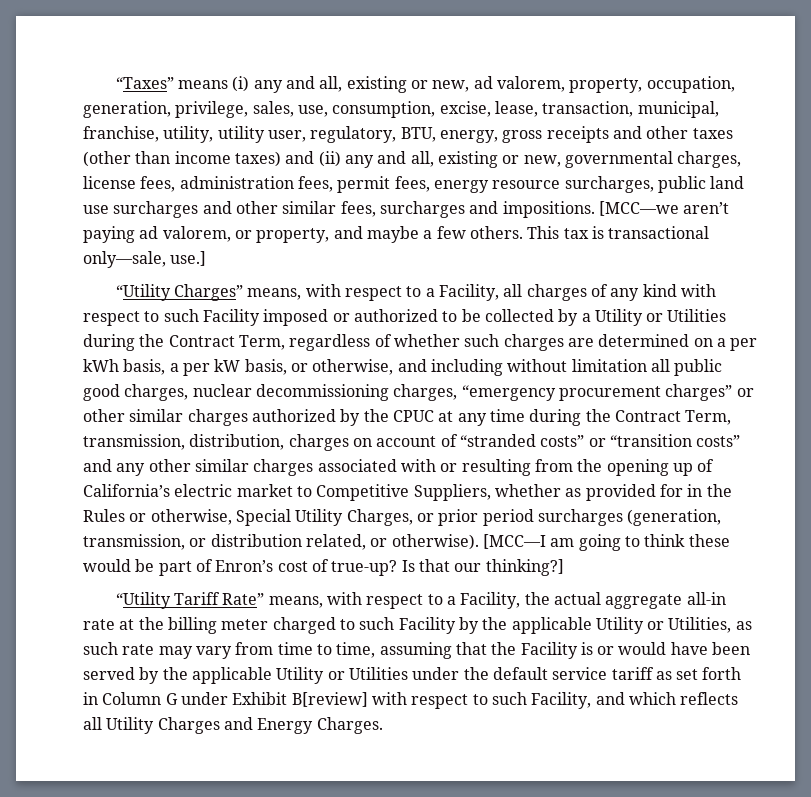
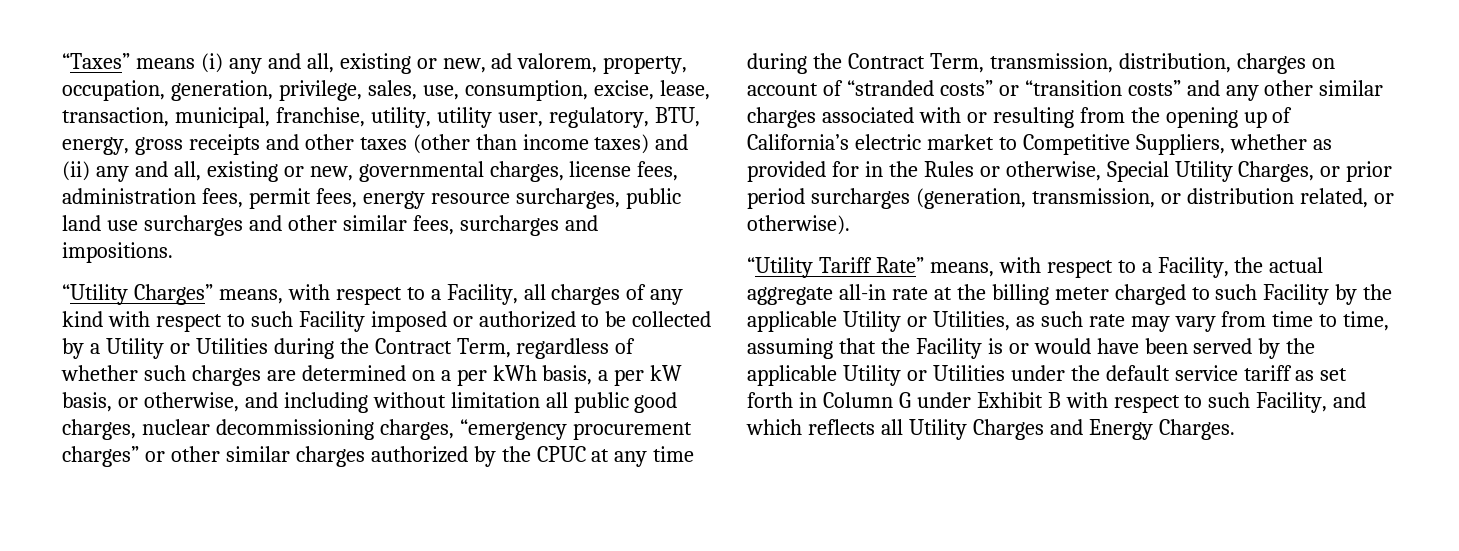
- [MCC—we aren’t paying ad valorem, or property, and maybe a few others. This tax is transactional only—sale, use.]
- [MCC—I am going to think these would be part of Enron’s cost of true-up? Is that our thinking?]
- “Utility Tariff Rate” means, with respect to a Facility, the actual aggregate all-in rate at the billing meter charged to such Facility by the applicable Utility or Utilities, as such rate may vary from time to time, assuming that the Facility is or would have been served by the applicable Utility or Utilities under the default service tariff as set forth in Column G under Exhibit B[review] with respect to such Facility, and which reflects all Utility Charges and Energy Charges.
+ “Utility Tariff Rate” means, with respect to a Facility, the actual aggregate all-in rate at the billing meter charged to such Facility by the applicable Utility or Utilities, as such rate may vary from time to time, assuming that the Facility is or would have been served by the applicable Utility or Utilities under the default service tariff as set forth in Column G under Exhibit B with respect to such Facility, and which reflects all Utility Charges and Energy Charges.

